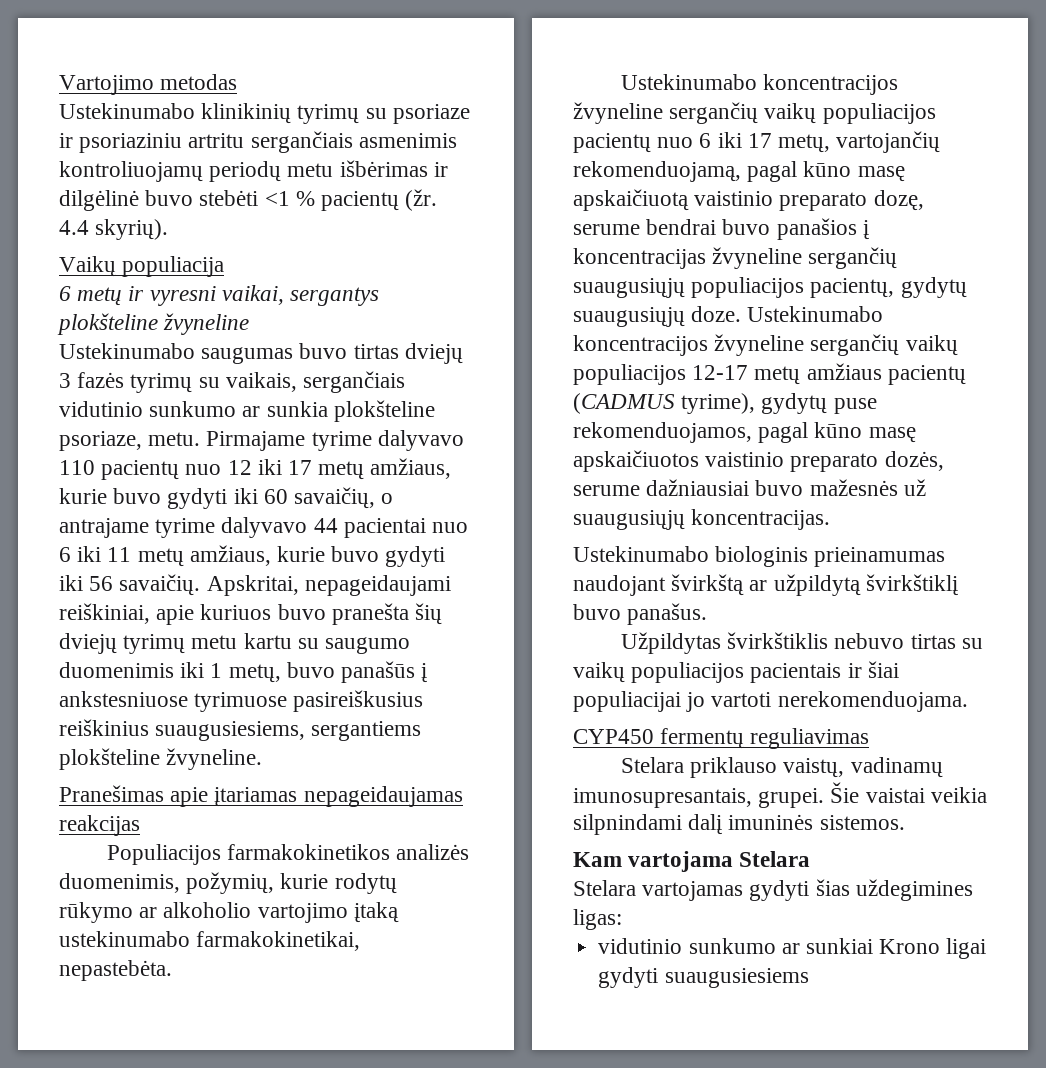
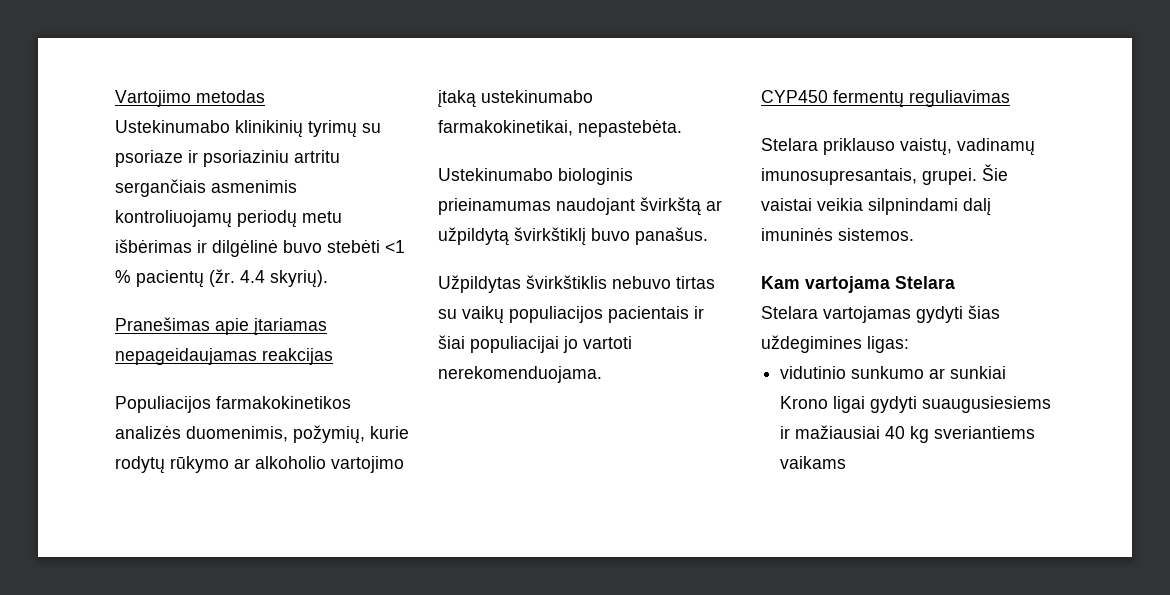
- Vaikų populiacija
- 6 metų ir vyresni vaikai, sergantys plokšteline žvyneline
- Ustekinumabo saugumas buvo tirtas dviejų 3 fazės tyrimų su vaikais, sergančiais vidutinio sunkumo ar sunkia plokšteline psoriaze, metu. Pirmajame tyrime dalyvavo 110 pacientų nuo 12 iki 17 metų amžiaus, kurie buvo gydyti iki 60 savaičių, o antrajame tyrime dalyvavo 44 pacientai nuo 6 iki 11 metų amžiaus, kurie buvo gydyti iki 56 savaičių. Apskritai, nepageidaujami reiškiniai, apie kuriuos buvo pranešta šių dviejų tyrimų metu kartu su saugumo duomenimis iki 1 metų, buvo panašūs į ankstesniuose tyrimuose pasireiškusius reiškinius suaugusiesiems, sergantiems plokšteline žvyneline.
- Ustekinumabo koncentracijos žvyneline sergančių vaikų populiacijos pacientų nuo 6 iki 17 metų, vartojančių rekomenduojamą, pagal kūno masę apskaičiuotą vaistinio preparato dozę, serume bendrai buvo panašios į koncentracijas žvyneline sergančių suaugusiųjų populiacijos pacientų, gydytų suaugusiųjų doze. Ustekinumabo koncentracijos žvyneline sergančių vaikų populiacijos 12-17 metų amžiaus pacientų (CADMUS tyrime), gydytų puse rekomenduojamos, pagal kūno masę apskaičiuotos vaistinio preparato dozės, serume dažniausiai buvo mažesnės už suaugusiųjų koncentracijas.
- vidutinio sunkumo ar sunkiai Krono ligai gydyti suaugusiesiems
+ vidutinio sunkumo ar sunkiai Krono ligai gydyti suaugusiesiems ir mažiausiai 40 kg sveriantiems vaikams

